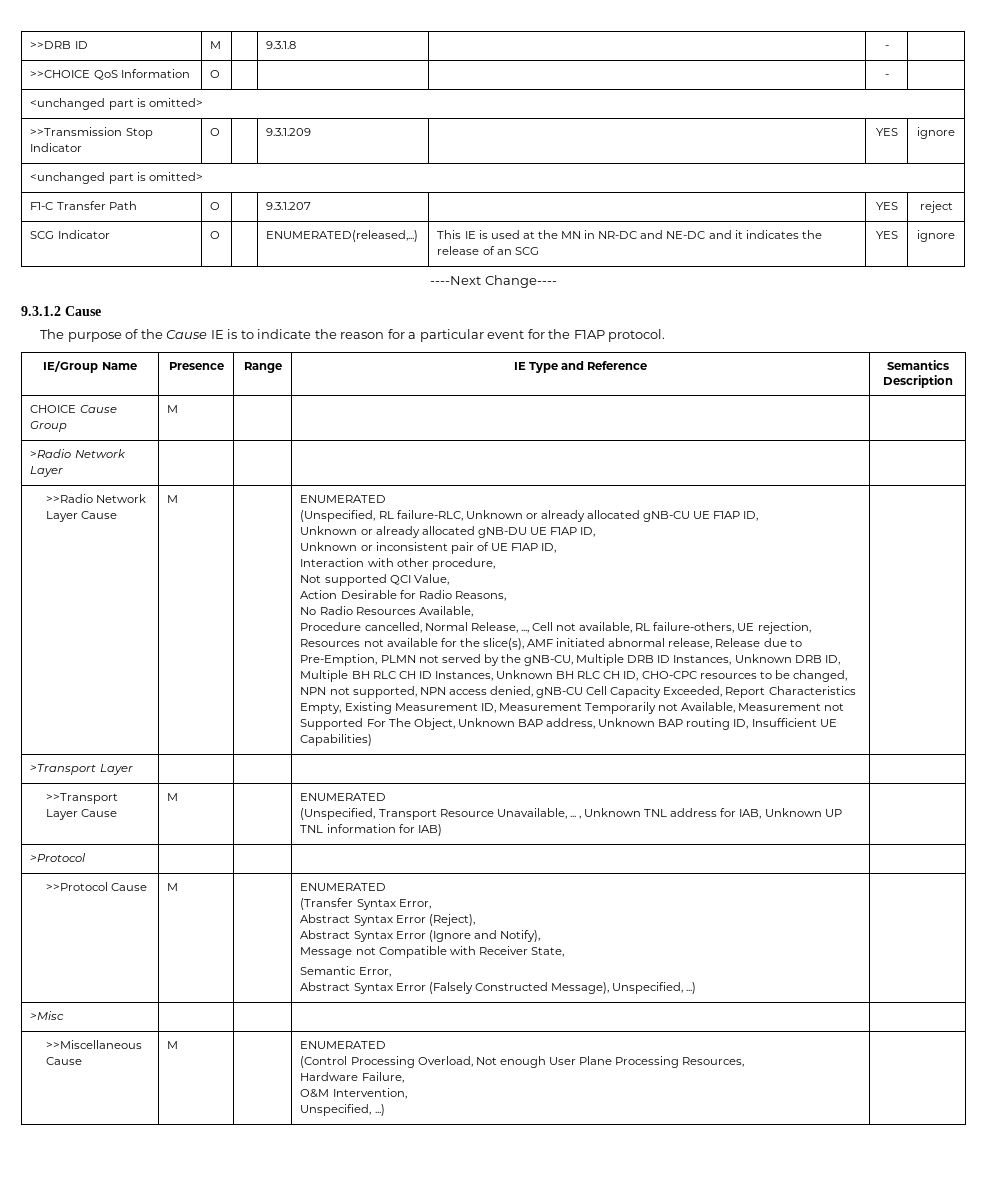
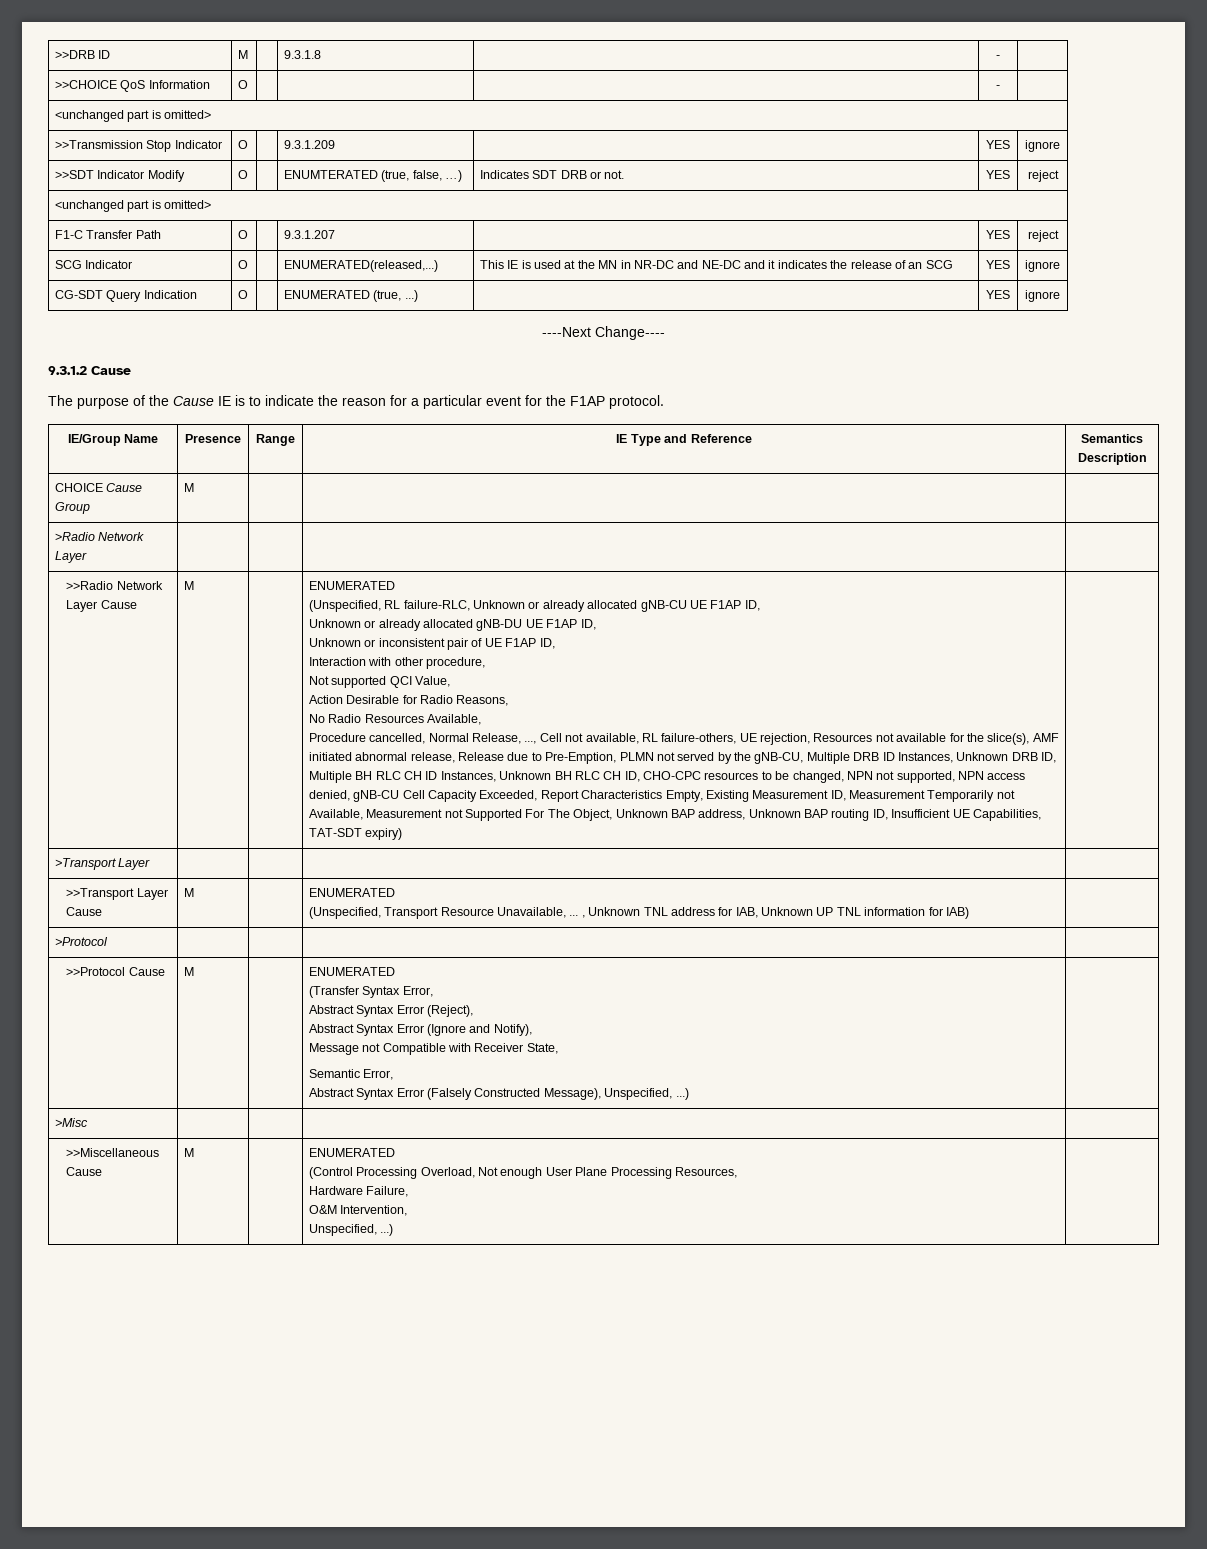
+ >>SDT Indicator Modify | O | | ENUMTERATED (true, false, …) | Indicates SDT DRB or not. | YES | reject
+ CG-SDT Query Indication | O | | ENUMERATED (true, ...) | | YES | ignore
- Procedure cancelled, Normal Release, ..., Cell not available, RL failure-others, UE rejection, Resources not available for the slice(s), AMF initiated abnormal release, Release due to Pre-Emption, PLMN not served by the gNB-CU, Multiple DRB ID Instances, Unknown DRB ID, Multiple BH RLC CH ID Instances, Unknown BH RLC CH ID, CHO-CPC resources to be changed, NPN not supported, NPN access denied, gNB-CU Cell Capacity Exceeded, Report Characteristics Empty, Existing Measurement ID, Measurement Temporarily not Available, Measurement not Supported For The Object, Unknown BAP address, Unknown BAP routing ID, Insufficient UE Capabilities)
+ Procedure cancelled, Normal Release, ..., Cell not available, RL failure-others, UE rejection, Resources not available for the slice(s), AMF initiated abnormal release, Release due to Pre-Emption, PLMN not served by the gNB-CU, Multiple DRB ID Instances, Unknown DRB ID, Multiple BH RLC CH ID Instances, Unknown BH RLC CH ID, CHO-CPC resources to be changed, NPN not supported, NPN access denied, gNB-CU Cell Capacity Exceeded, Report Characteristics Empty, Existing Measurement ID, Measurement Temporarily not Available, Measurement not Supported For The Object, Unknown BAP address, Unknown BAP routing ID, Insufficient UE Capabilities, TAT-SDT expiry)

